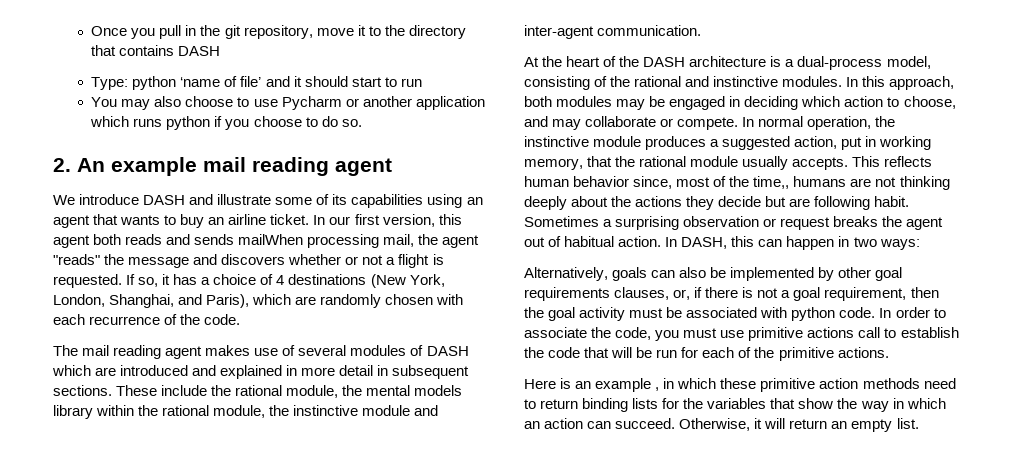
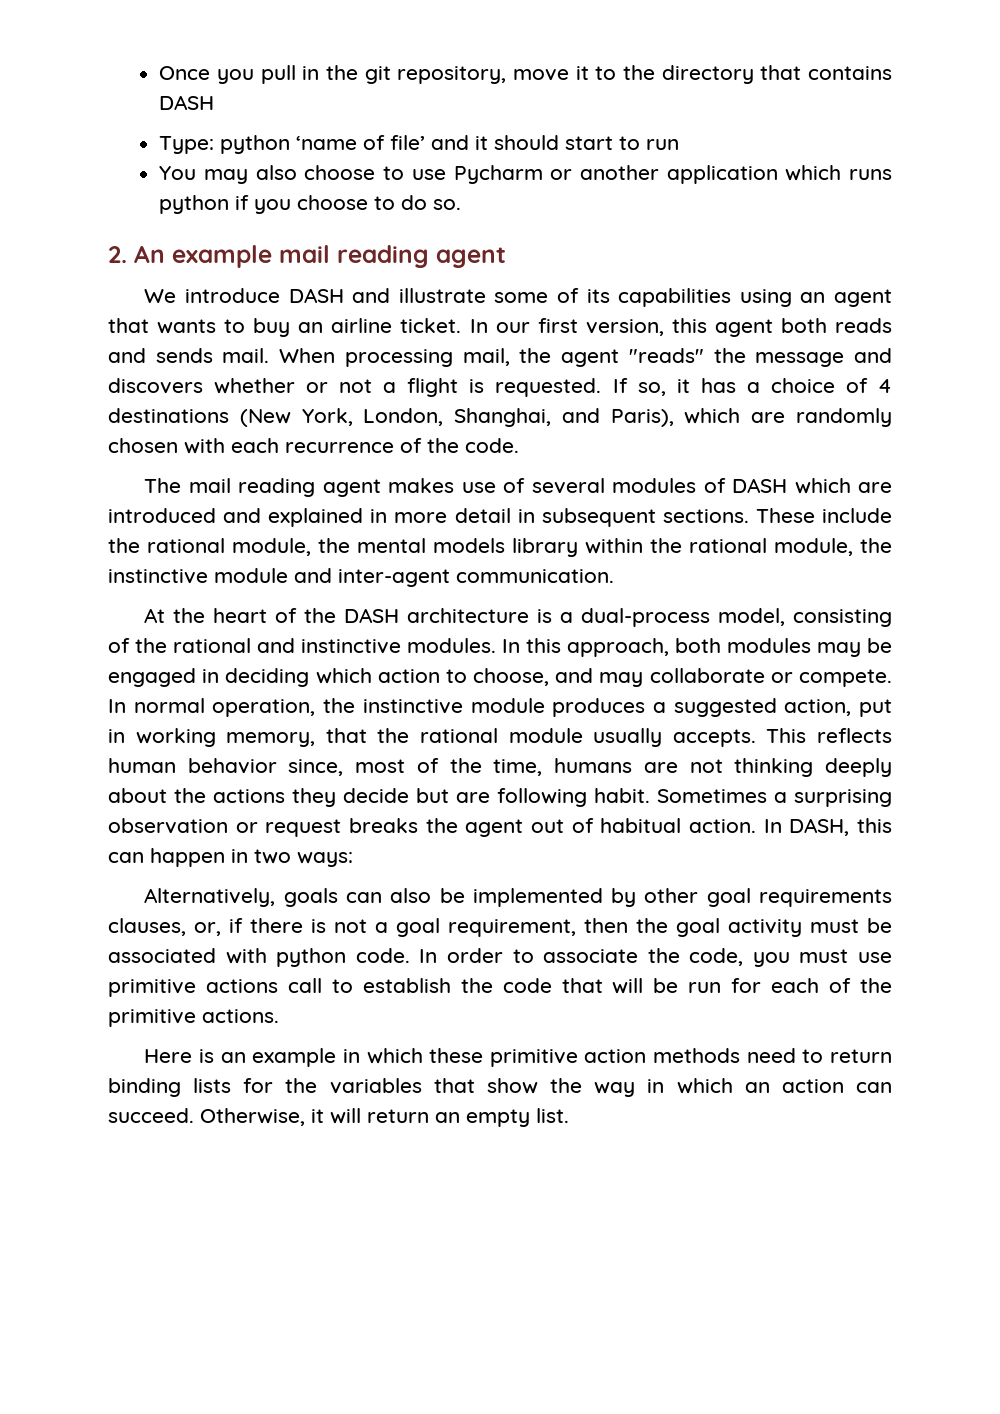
- In our first version, this agent both reads and sends mailWhen processing mail, the agent "reads" the message and discovers whether or not a flight is requested.
+ In our first version, this agent both reads and sends mail. When processing mail, the agent "reads" the message and discovers whether or not a flight is requested.
- This reflects human behavior since, most of the time,, humans are not thinking deeply about the actions they decide but are following habit.
+ This reflects human behavior since, most of the time, humans are not thinking deeply about the actions they decide but are following habit.
- Here is an example , in which these primitive action methods need to return binding lists for the variables that show the way in which an action can succeed.
+ Here is an example in which these primitive action methods need to return binding lists for the variables that show the way in which an action can succeed.

